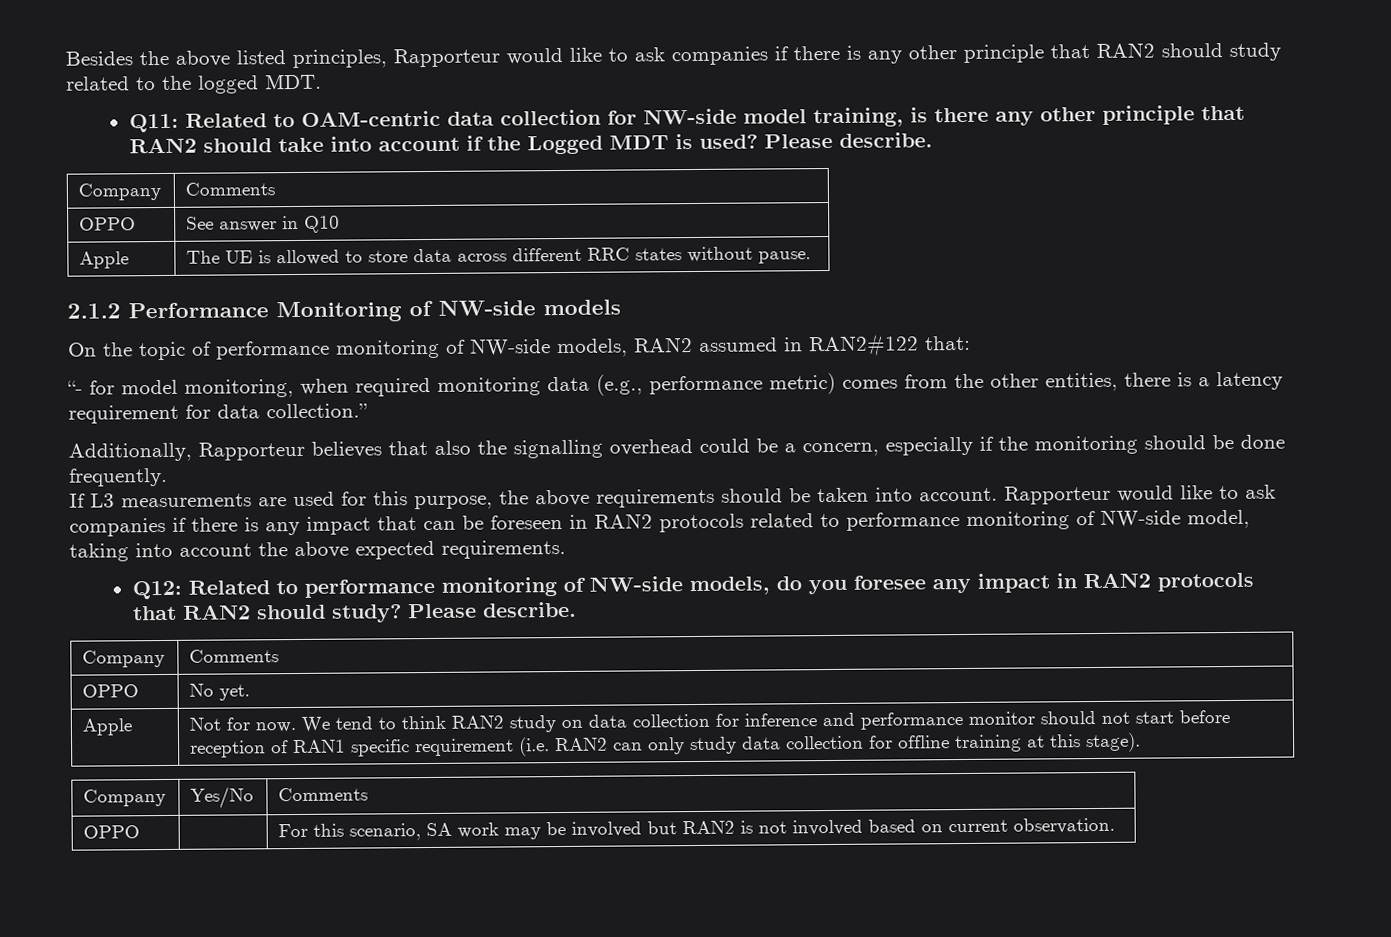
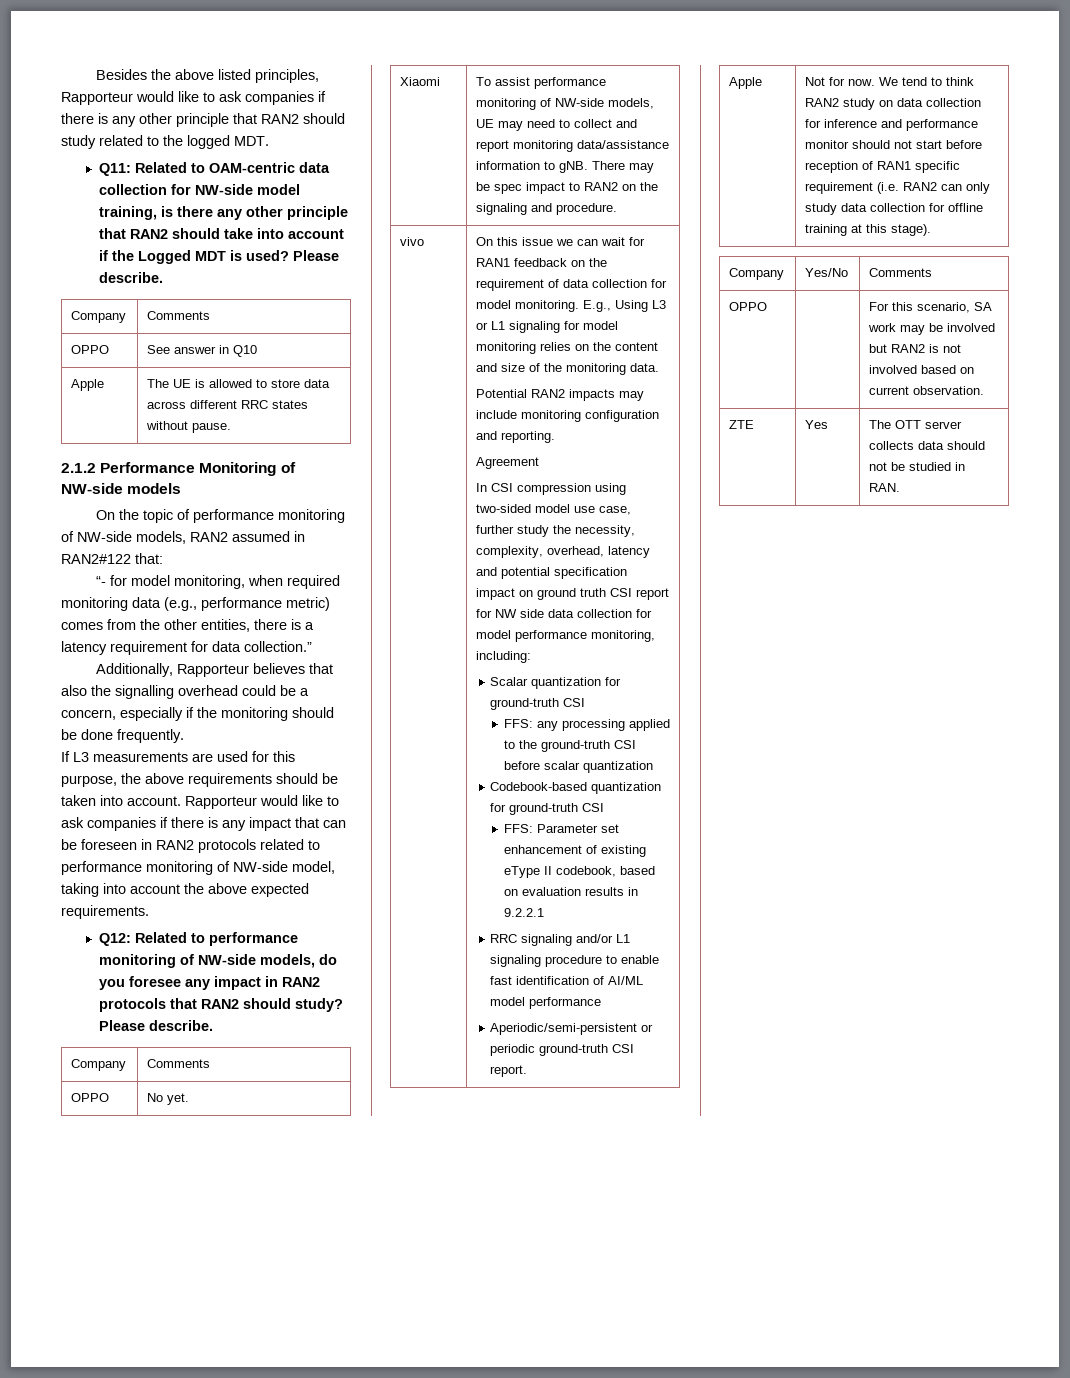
+ Xiaomi | To assist performance monitoring of NW-side models, UE may need to collect and report monitoring data/assistance information to gNB. There may be spec impact to RAN2 on the signaling and procedure.
+ vivo | On this issue we can wait for RAN1 feedback on the requirement of data collection for model monitoring. E.g., Using L3 or L1 signaling for model monitoring relies on the content and size of the monitoring data.
+ Potential RAN2 impacts may include monitoring configuration and reporting.
+ Agreement
+ In CSI compression using two-sided model use case, further study the necessity, complexity, overhead, latency and potential specification impact on ground truth CSI report for NW side data collection for model performance monitoring, including:
+ Scalar quantization for ground-truth CSI
+ FFS: any processing applied to the ground-truth CSI before scalar quantization
+ Codebook-based quantization for ground-truth CSI
+ FFS: Parameter set enhancement of existing eType II codebook, based on evaluation results in 9.2.2.1
+ RRC signaling and/or L1 signaling procedure to enable fast identification of AI/ML model performance
+ Aperiodic/semi-persistent or periodic ground-truth CSI report.
+ ZTE | Yes | The OTT server collects data should not be studied in RAN.

